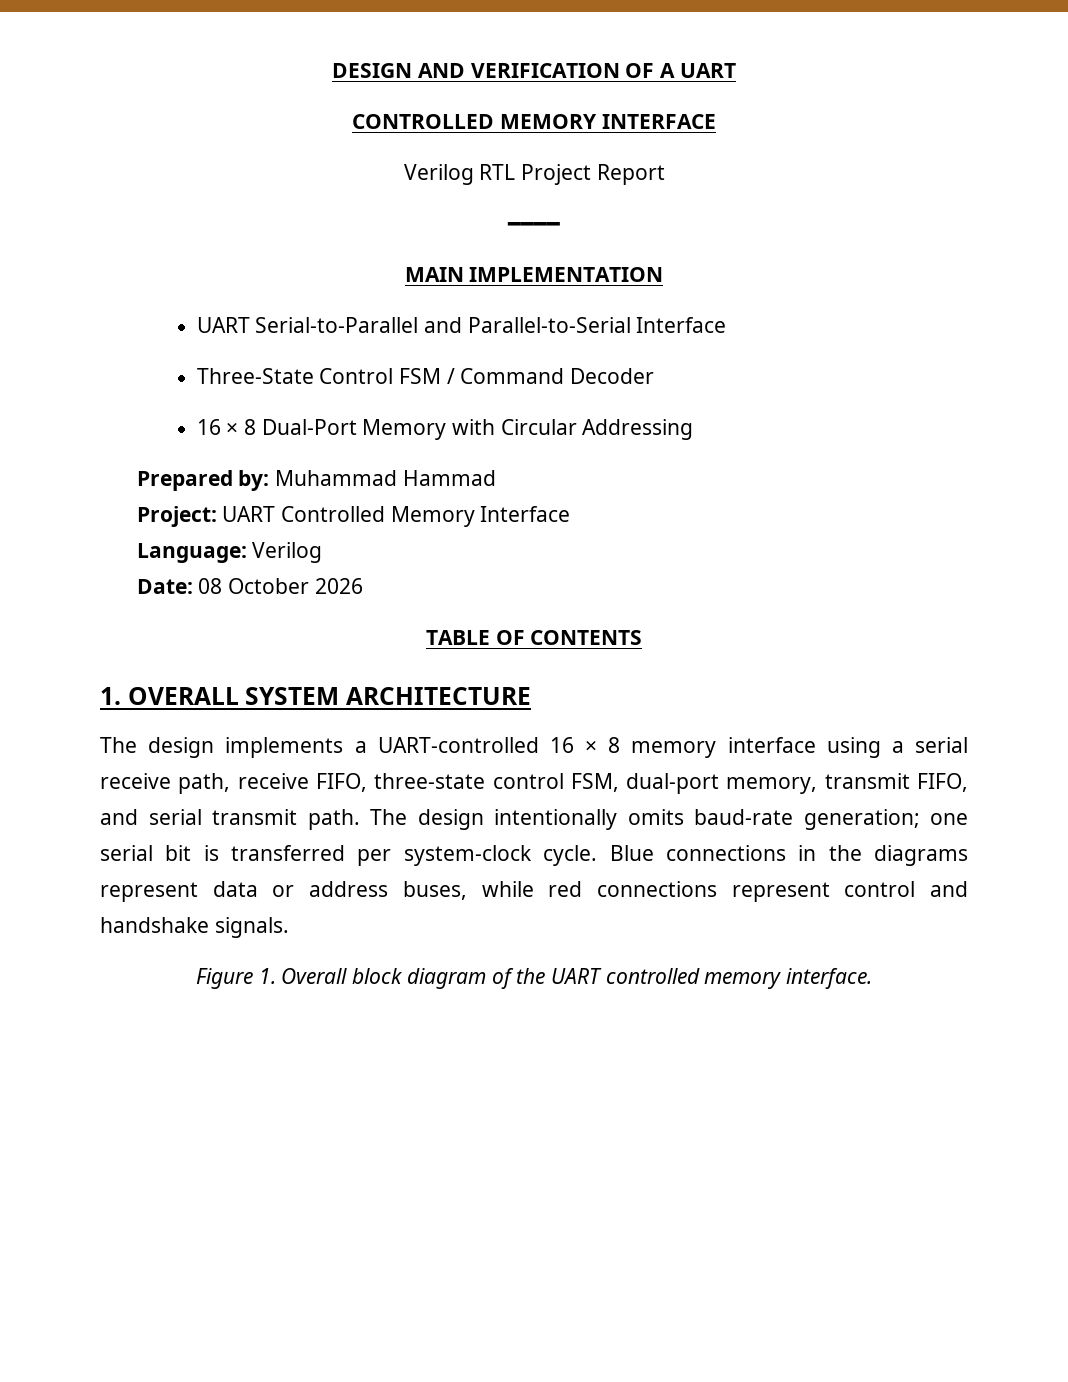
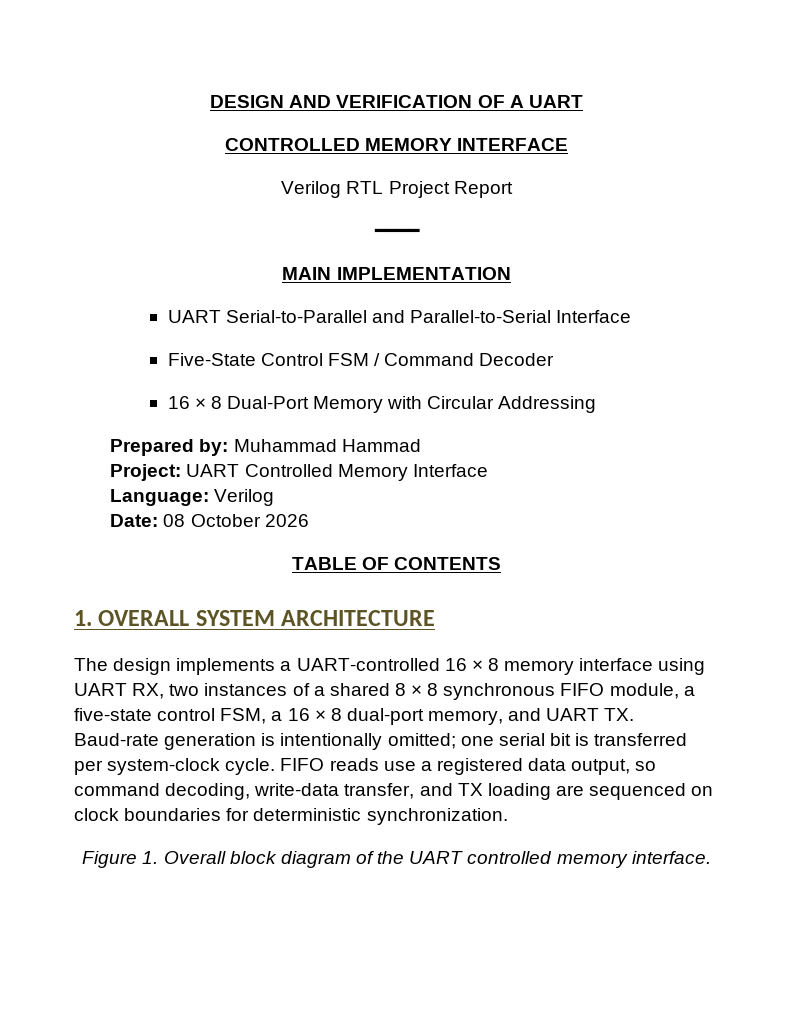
- Three-State Control FSM / Command Decoder
+ Five-State Control FSM / Command Decoder
- The design implements a UART-controlled 16 × 8 memory interface using a serial receive path, receive FIFO, three-state control FSM, dual-port memory, transmit FIFO, and serial transmit path. The design intentionally omits baud-rate generation; one serial bit is transferred per system-clock cycle.
+ The design implements a UART-controlled 16 × 8 memory interface using UART RX, two instances of a shared 8 × 8 synchronous FIFO module, a five-state control FSM, a 16 × 8 dual-port memory, and UART TX. Baud-rate generation is intentionally omitted; one serial bit is transferred per system-clock cycle.
- Blue connections in the diagrams represent data or address buses, while red connections represent control and handshake signals.
+ FIFO reads use a registered data output, so command decoding, write-data transfer, and TX loading are sequenced on clock boundaries for deterministic synchronization.

